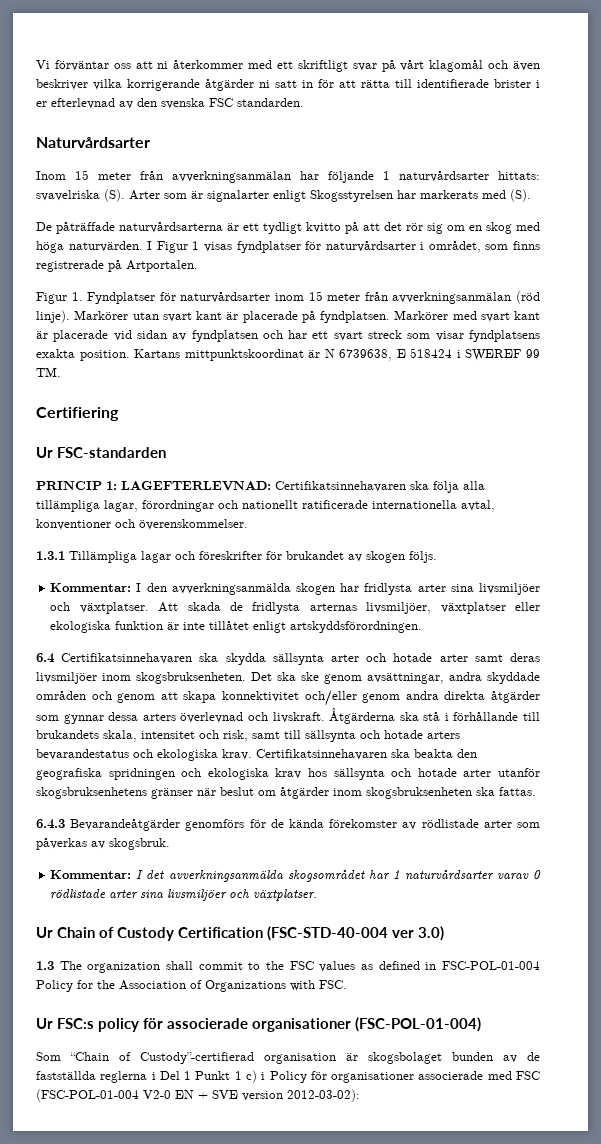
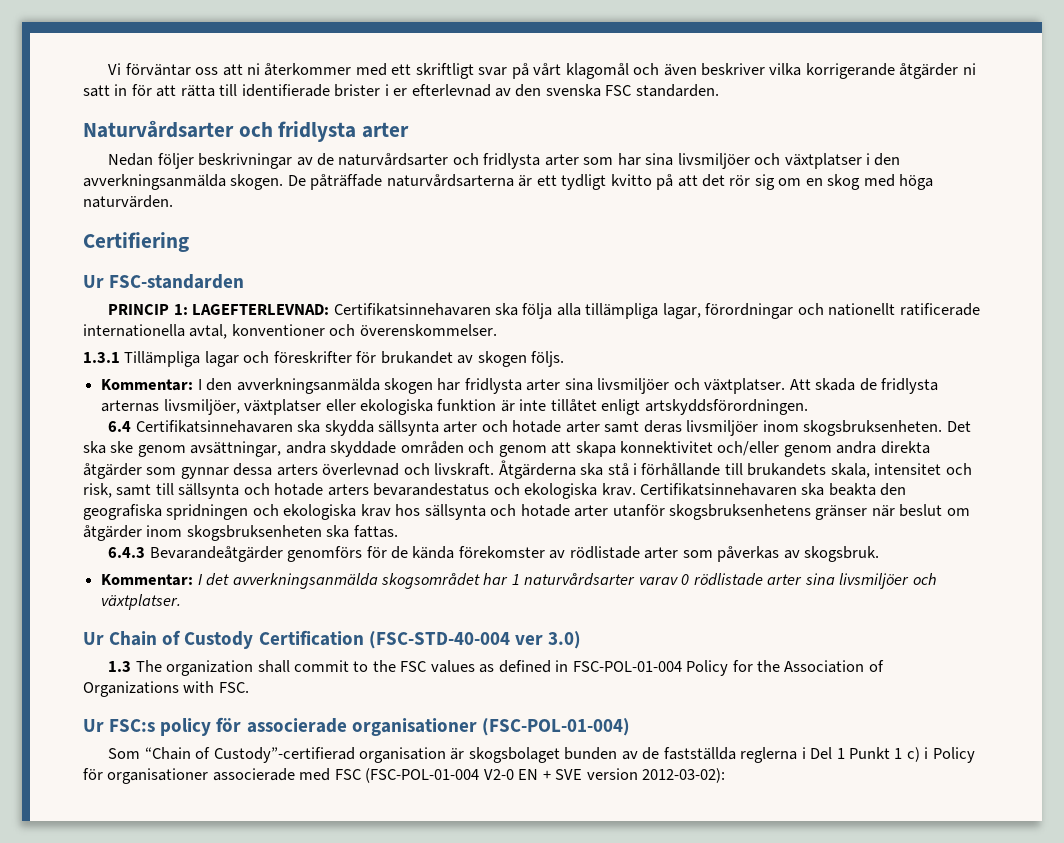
- Naturvårdsarter
- Inom 15 meter från avverkningsanmälan har följande 1 naturvårdsarter hittats: svavelriska (S). Arter som är signalarter enligt Skogsstyrelsen har markerats med (S).
- De påträffade naturvårdsarterna är ett tydligt kvitto på att det rör sig om en skog med höga naturvärden. I Figur 1 visas fyndplatser för naturvårdsarter i området, som finns registrerade på Artportalen.
- Figur 1. Fyndplatser för naturvårdsarter inom 15 meter från avverkningsanmälan (röd linje). Markörer utan svart kant är placerade på fyndplatsen. Markörer med svart kant är placerade vid sidan av fyndplatsen och har ett svart streck som visar fyndplatsens exakta position. Kartans mittpunktskoordinat är N 6739638, E 518424 i SWEREF 99 TM.
+ Naturvårdsarter och fridlysta arter
+ Nedan följer beskrivningar av de naturvårdsarter och fridlysta arter som har sina livsmiljöer och växtplatser i den avverkningsanmälda skogen. De påträffade naturvårdsarterna är ett tydligt kvitto på att det rör sig om en skog med höga naturvärden.

